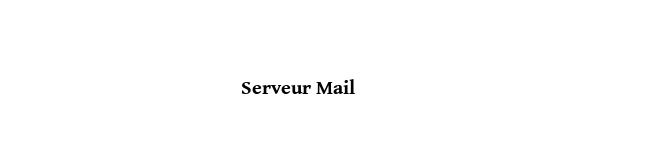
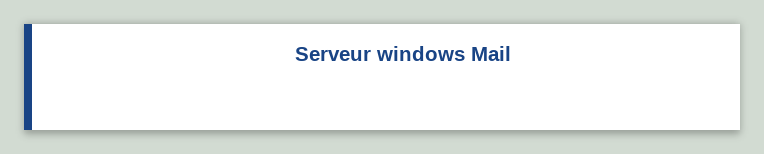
- Serveur Mail
+ Serveur windows Mail

